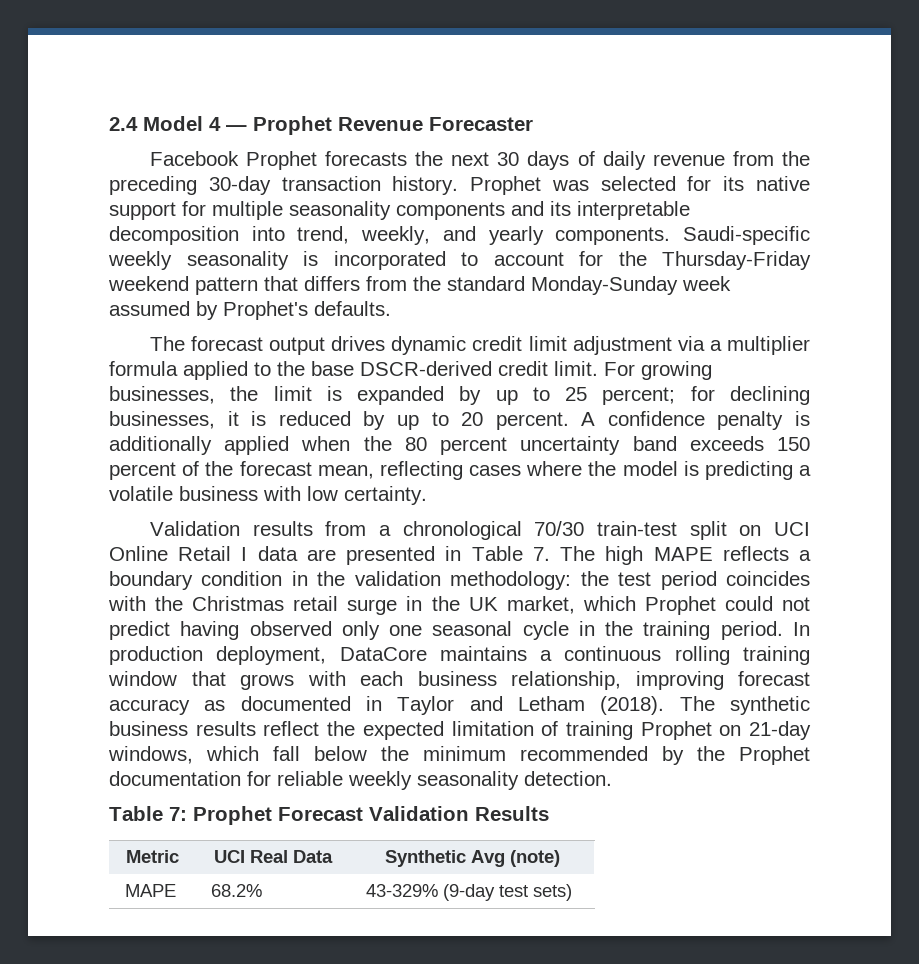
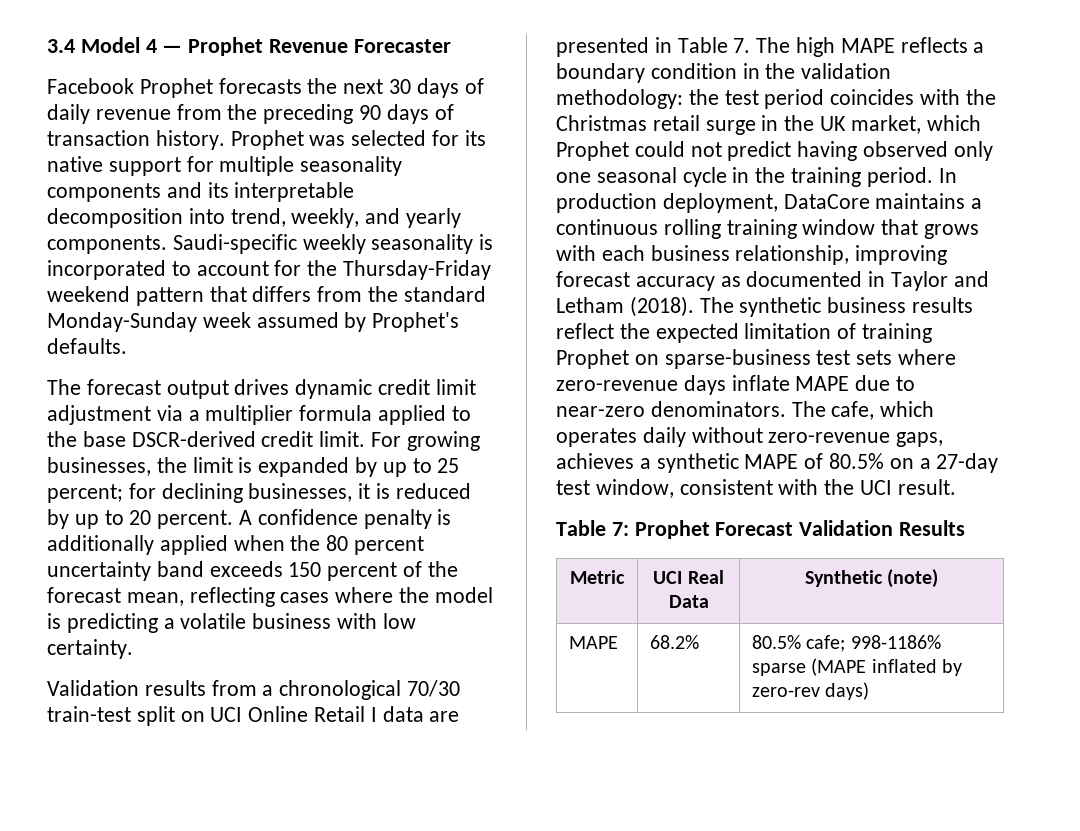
- 2.4 Model 4 — Prophet Revenue Forecaster
+ 3.4 Model 4 — Prophet Revenue Forecaster
- Facebook Prophet forecasts the next 30 days of daily revenue from the preceding 30-day transaction history.
+ Facebook Prophet forecasts the next 30 days of daily revenue from the preceding 90 days of transaction history.
- The synthetic business results reflect the expected limitation of training Prophet on 21-day windows, which fall below the minimum recommended by the Prophet documentation for reliable weekly seasonality detection.
+ The synthetic business results reflect the expected limitation of training Prophet on sparse-business test sets where zero-revenue days inflate MAPE due to near-zero denominators. The cafe, which operates daily without zero-revenue gaps, achieves a synthetic MAPE of 80.5% on a 27-day test window, consistent with the UCI result.
- Metric | UCI Real Data | Synthetic Avg (note)
+ Metric | UCI Real Data | Synthetic (note)
- MAPE | 68.2% | 43-329% (9-day test sets)
+ MAPE | 68.2% | 80.5% cafe; 998-1186% sparse (MAPE inflated by zero-rev days)

